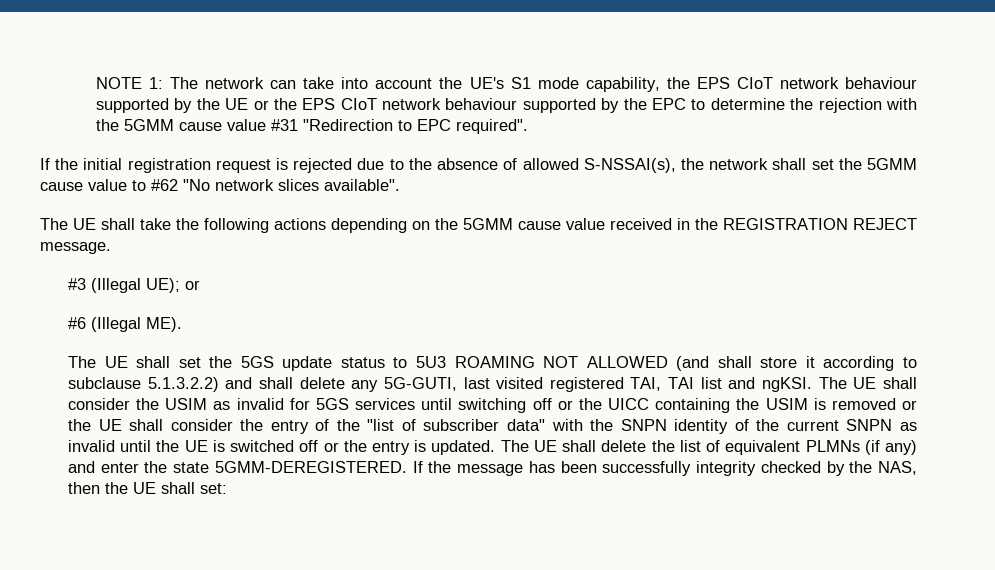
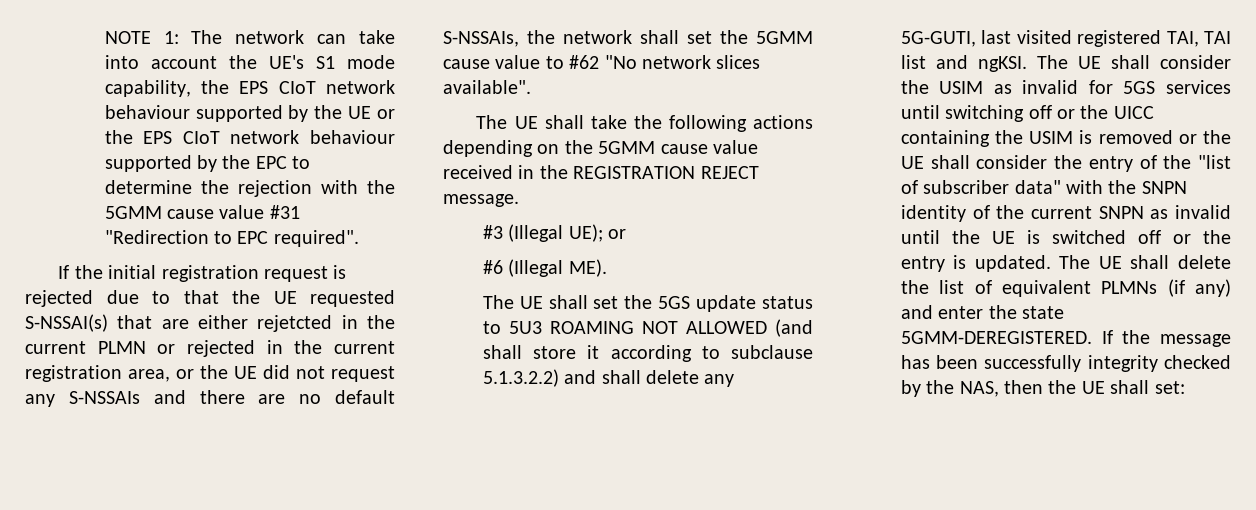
- If the initial registration request is rejected due to the absence of allowed S-NSSAI(s), the network shall set the 5GMM cause value to #62 "No network slices available".
+ If the initial registration request is rejected due to that the UE requested S-NSSAI(s) that are either rejetcted in the current PLMN or rejected in the current registration area, or the UE did not request any S-NSSAIs and there are no default S-NSSAIs, the network shall set the 5GMM cause value to #62 "No network slices available".

